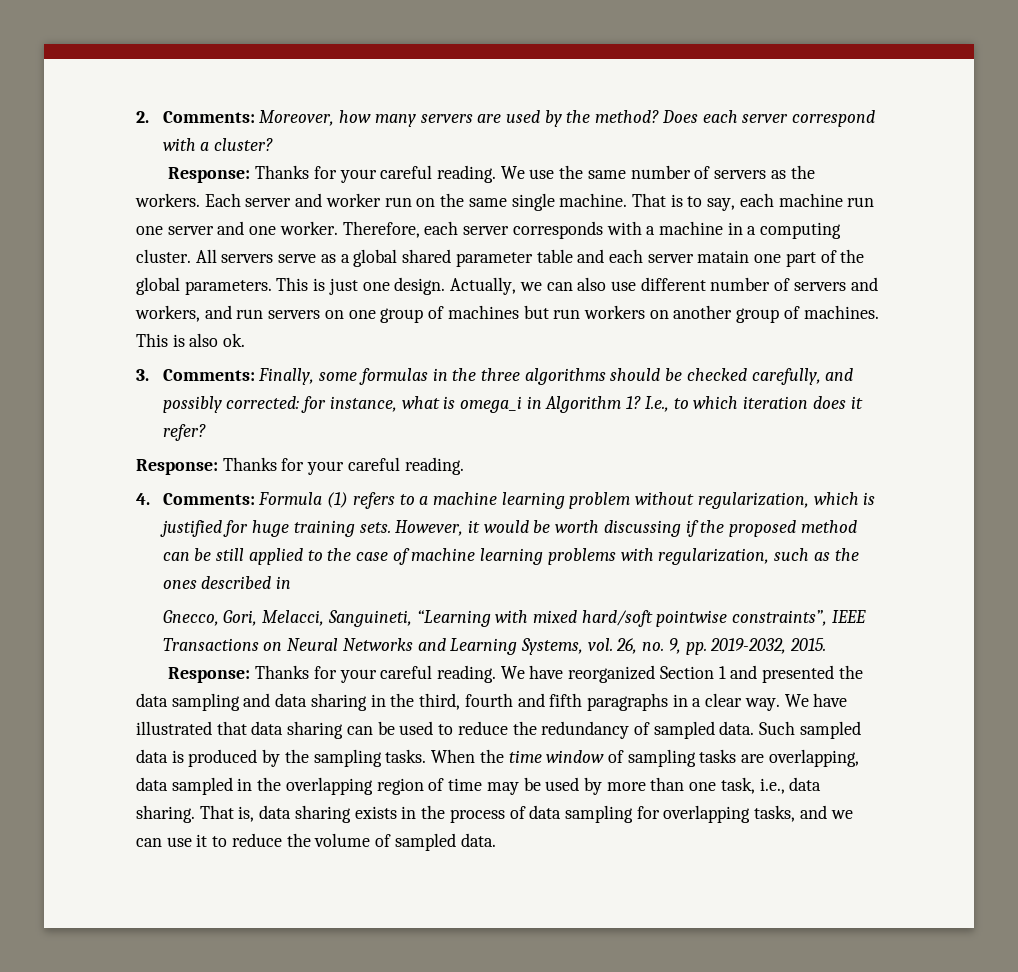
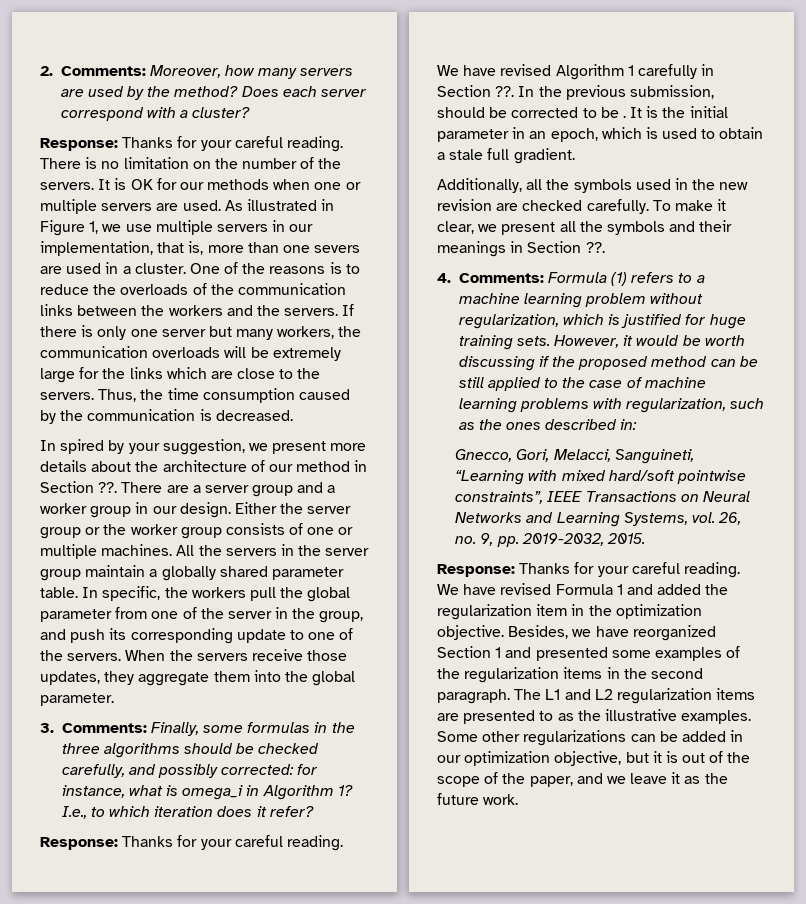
- We use the same number of servers as the workers. Each server and worker run on the same single machine. That is to say, each machine run one server and one worker. Therefore, each server corresponds with a machine in a computing cluster. All servers serve as a global shared parameter table and each server matain one part of the global parameters. This is just one design. Actually, we can also use different number of servers and workers, and run servers on one group of machines but run workers on another group of machines. This is also ok.
+ There is no limitation on the number of the servers. It is OK for our methods when one or multiple servers are used. As illustrated in Figure 1, we use multiple servers in our implementation, that is, more than one severs are used in a cluster. One of the reasons is to reduce the overloads of the communication links between the workers and the servers. If there is only one server but many workers, the communication overloads will be extremely large for the links which are close to the servers. Thus, the time consumption caused by the communication is decreased.
+ In spired by your suggestion, we present more details about the architecture of our method in Section ??. There are a server group and a worker group in our design. Either the server group or the worker group consists of one or multiple machines. All the servers in the server group maintain a globally shared parameter table. In specific, the workers pull the global parameter from one of the server in the group, and push its corresponding update to one of the servers. When the servers receive those updates, they aggregate them into the global parameter.
+ We have revised Algorithm 1 carefully in Section ??. In the previous submission, should be corrected to be . It is the initial parameter in an epoch, which is used to obtain a stale full gradient.
+ Additionally, all the symbols used in the new revision are checked carefully. To make it clear, we present all the symbols and their meanings in Section ??.
- However, it would be worth discussing if the proposed method can be still applied to the case of machine learning problems with regularization, such as the ones described in
+ However, it would be worth discussing if the proposed method can be still applied to the case of machine learning problems with regularization, such as the ones described in:
- We have reorganized Section 1 and presented the data sampling and data sharing in the third, fourth and fifth paragraphs in a clear way. We have illustrated that data sharing can be used to reduce the redundancy of sampled data. Such sampled data is produced by the sampling tasks. When the time window of sampling tasks are overlapping, data sampled in the overlapping region of time may be used by more than one task, i.e., data sharing. That is, data sharing exists in the process of data sampling for overlapping tasks, and we can use it to reduce the volume of sampled data.
+ We have revised Formula 1 and added the regularization item in the optimization objective. Besides, we have reorganized Section 1 and presented some examples of the regularization items in the second paragraph. The L1 and L2 regularization items are presented to as the illustrative examples. Some other regularizations can be added in our optimization objective, but it is out of the scope of the paper, and we leave it as the future work.

